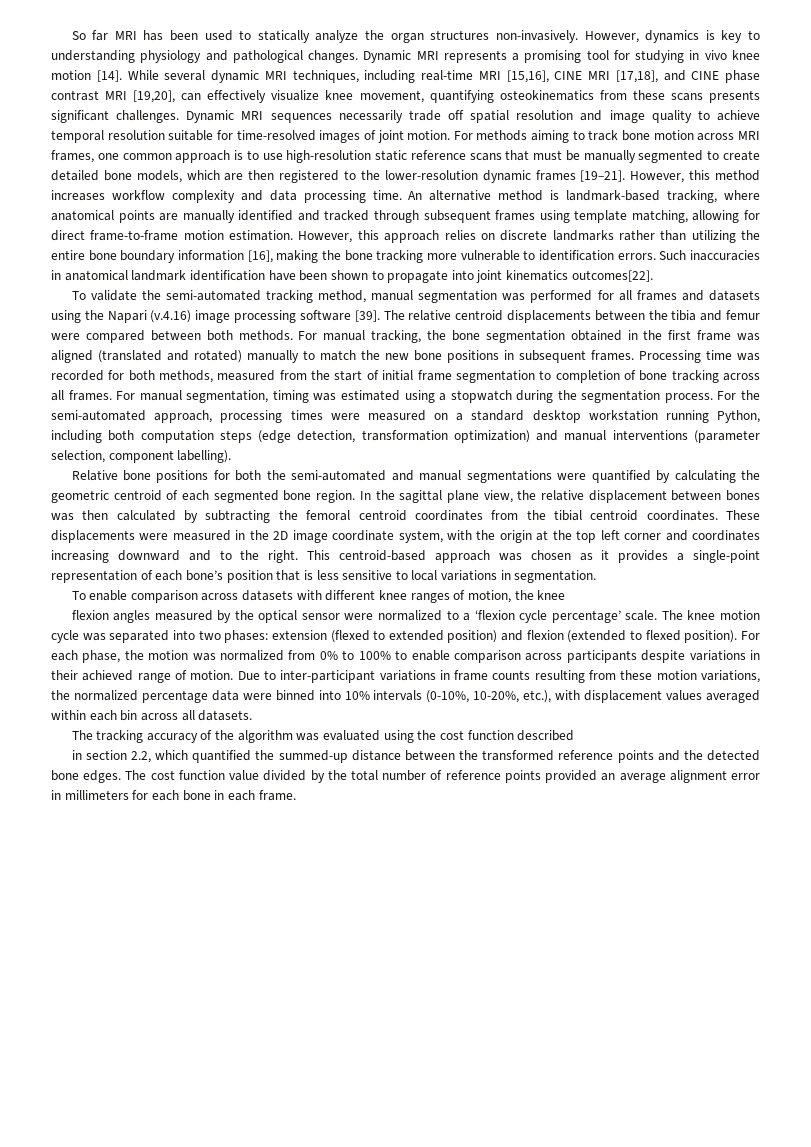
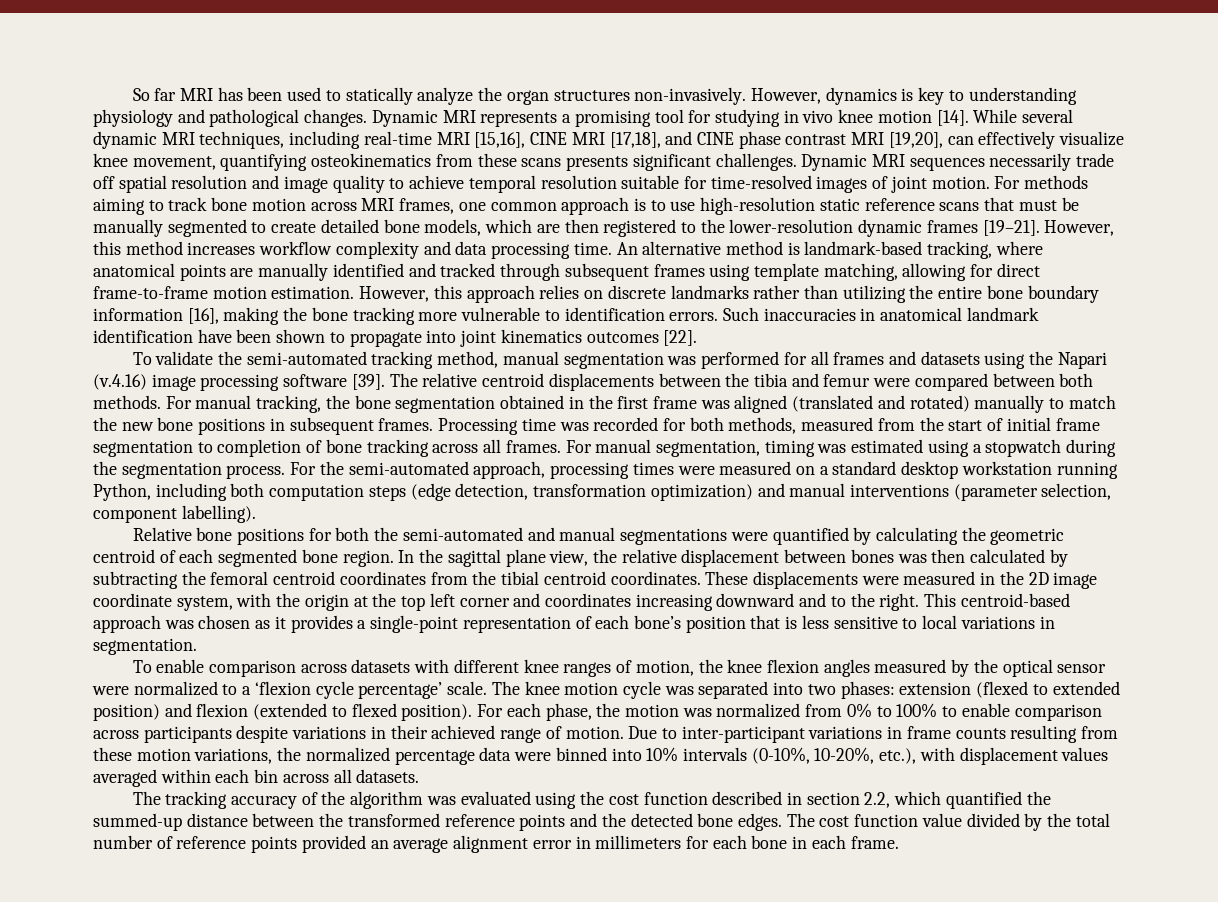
- Such inaccuracies in anatomical landmark identification have been shown to propagate into joint kinematics outcomes[22].
+ Such inaccuracies in anatomical landmark identification have been shown to propagate into joint kinematics outcomes [22].
- To enable comparison across datasets with different knee ranges of motion, the knee
- flexion angles measured by the optical sensor were normalized to a ‘flexion cycle percentage’ scale.
+ To enable comparison across datasets with different knee ranges of motion, the knee flexion angles measured by the optical sensor were normalized to a ‘flexion cycle percentage’ scale.
- The tracking accuracy of the algorithm was evaluated using the cost function described
- in section 2.2, which quantified the summed-up distance between the transformed reference points and the detected bone edges.
+ The tracking accuracy of the algorithm was evaluated using the cost function described in section 2.2, which quantified the summed-up distance between the transformed reference points and the detected bone edges.

